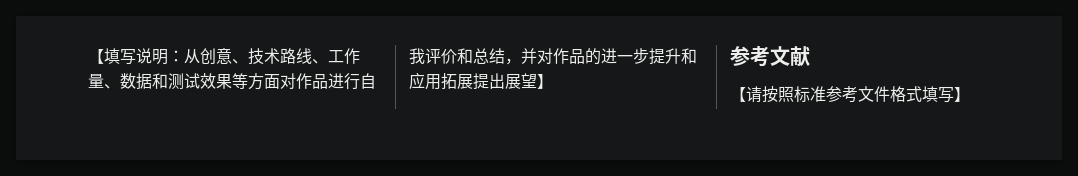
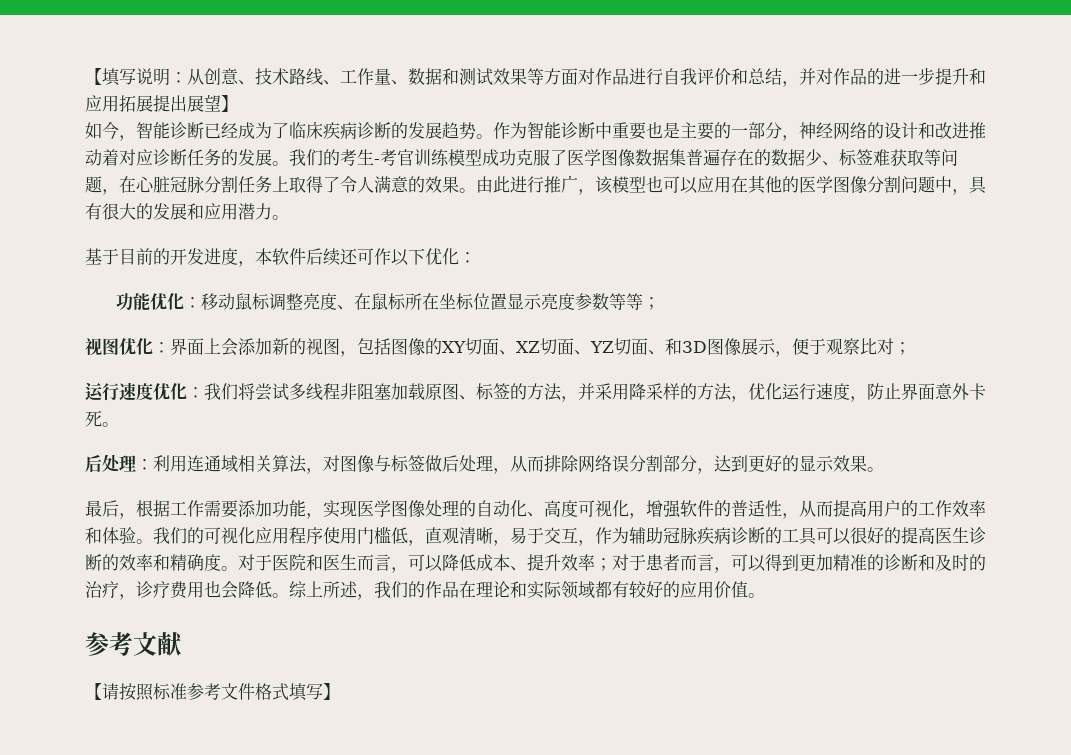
+ 如今，智能诊断已经成为了临床疾病诊断的发展趋势。作为智能诊断中重要也是主要的一部分，神经网络的设计和改进推动着对应诊断任务的发展。我们的考生-考官训练模型成功克服了医学图像数据集普遍存在的数据少、标签难获取等问题，在心脏冠脉分割任务上取得了令人满意的效果。由此进行推广，该模型也可以应用在其他的医学图像分割问题中，具有很大的发展和应用潜力。
+ 基于目前的开发进度，本软件后续还可作以下优化：
+ 功能优化：移动鼠标调整亮度、在鼠标所在坐标位置显示亮度参数等等；
+ 视图优化：界面上会添加新的视图，包括图像的XY切面、XZ切面、YZ切面、和3D图像展示，便于观察比对；
+ 运行速度优化：我们将尝试多线程非阻塞加载原图、标签的方法，并采用降采样的方法，优化运行速度，防止界面意外卡死。
+ 后处理：利用连通域相关算法，对图像与标签做后处理，从而排除网络误分割部分，达到更好的显示效果。
+ 最后，根据工作需要添加功能，实现医学图像处理的自动化、高度可视化，增强软件的普适性，从而提高用户的工作效率和体验。我们的可视化应用程序使用门槛低，直观清晰，易于交互，作为辅助冠脉疾病诊断的工具可以很好的提高医生诊断的效率和精确度。对于医院和医生而言，可以降低成本、提升效率；对于患者而言，可以得到更加精准的诊断和及时的治疗，诊疗费用也会降低。综上所述，我们的作品在理论和实际领域都有较好的应用价值。

